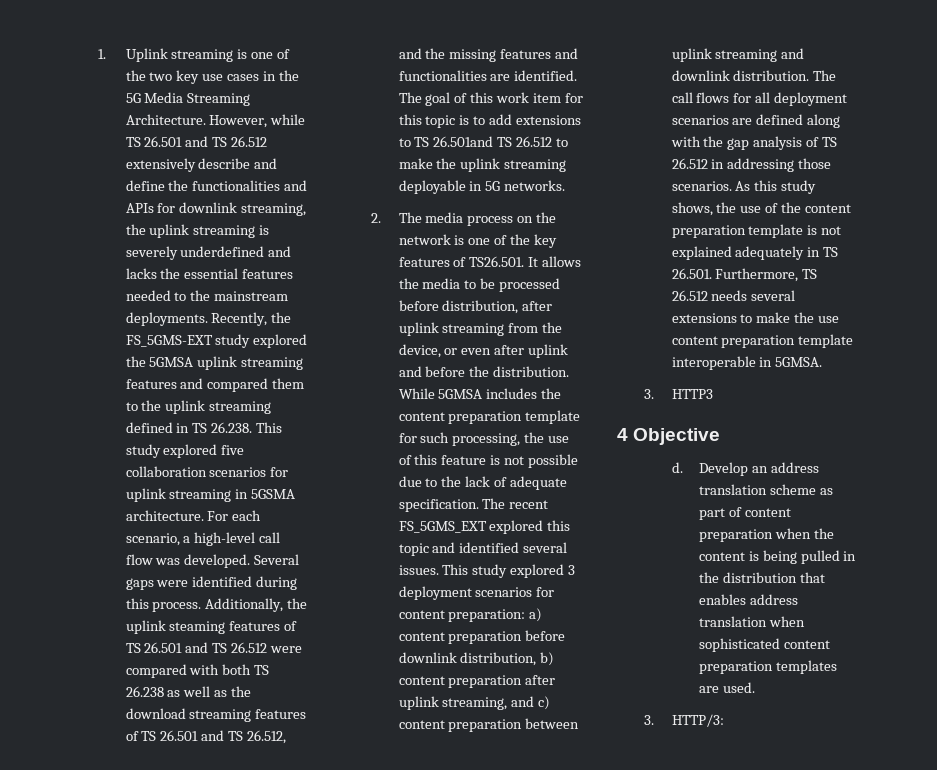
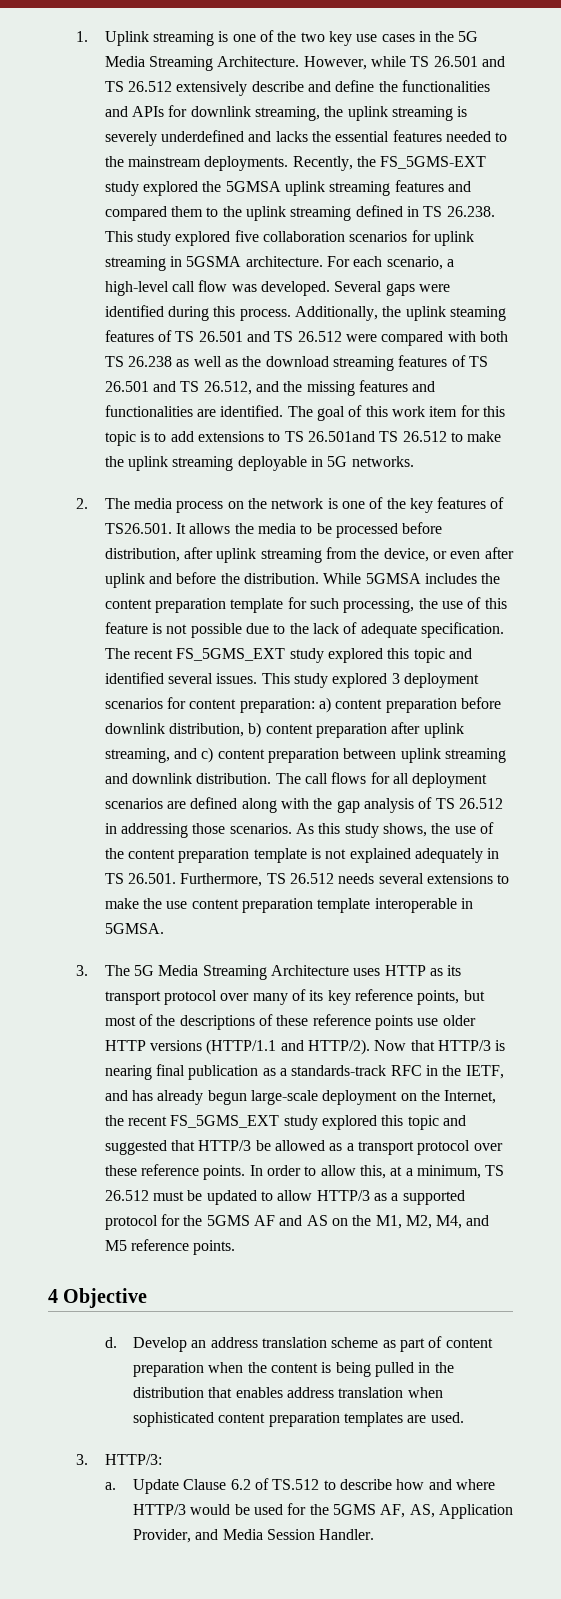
- The recent FS_5GMS_EXT explored this topic and identified several issues.
+ The recent FS_5GMS_EXT study explored this topic and identified several issues.
- 3. HTTP3
+ 3. The 5G Media Streaming Architecture uses HTTP as its transport protocol over many of its key reference points, but most of the descriptions of these reference points use older HTTP versions (HTTP/1.1 and HTTP/2). Now that HTTP/3 is nearing final publication as a standards-track RFC in the IETF, and has already begun large-scale deployment on the Internet, the recent FS_5GMS_EXT study explored this topic and suggested that HTTP/3 be allowed as a transport protocol over these reference points. In order to allow this, at a minimum, TS 26.512 must be updated to allow HTTP/3 as a supported protocol for the 5GMS AF and AS on the M1, M2, M4, and M5 reference points.
+ a. Update Clause 6.2 of TS.512 to describe how and where HTTP/3 would be used for the 5GMS AF, AS, Application Provider, and Media Session Handler.

